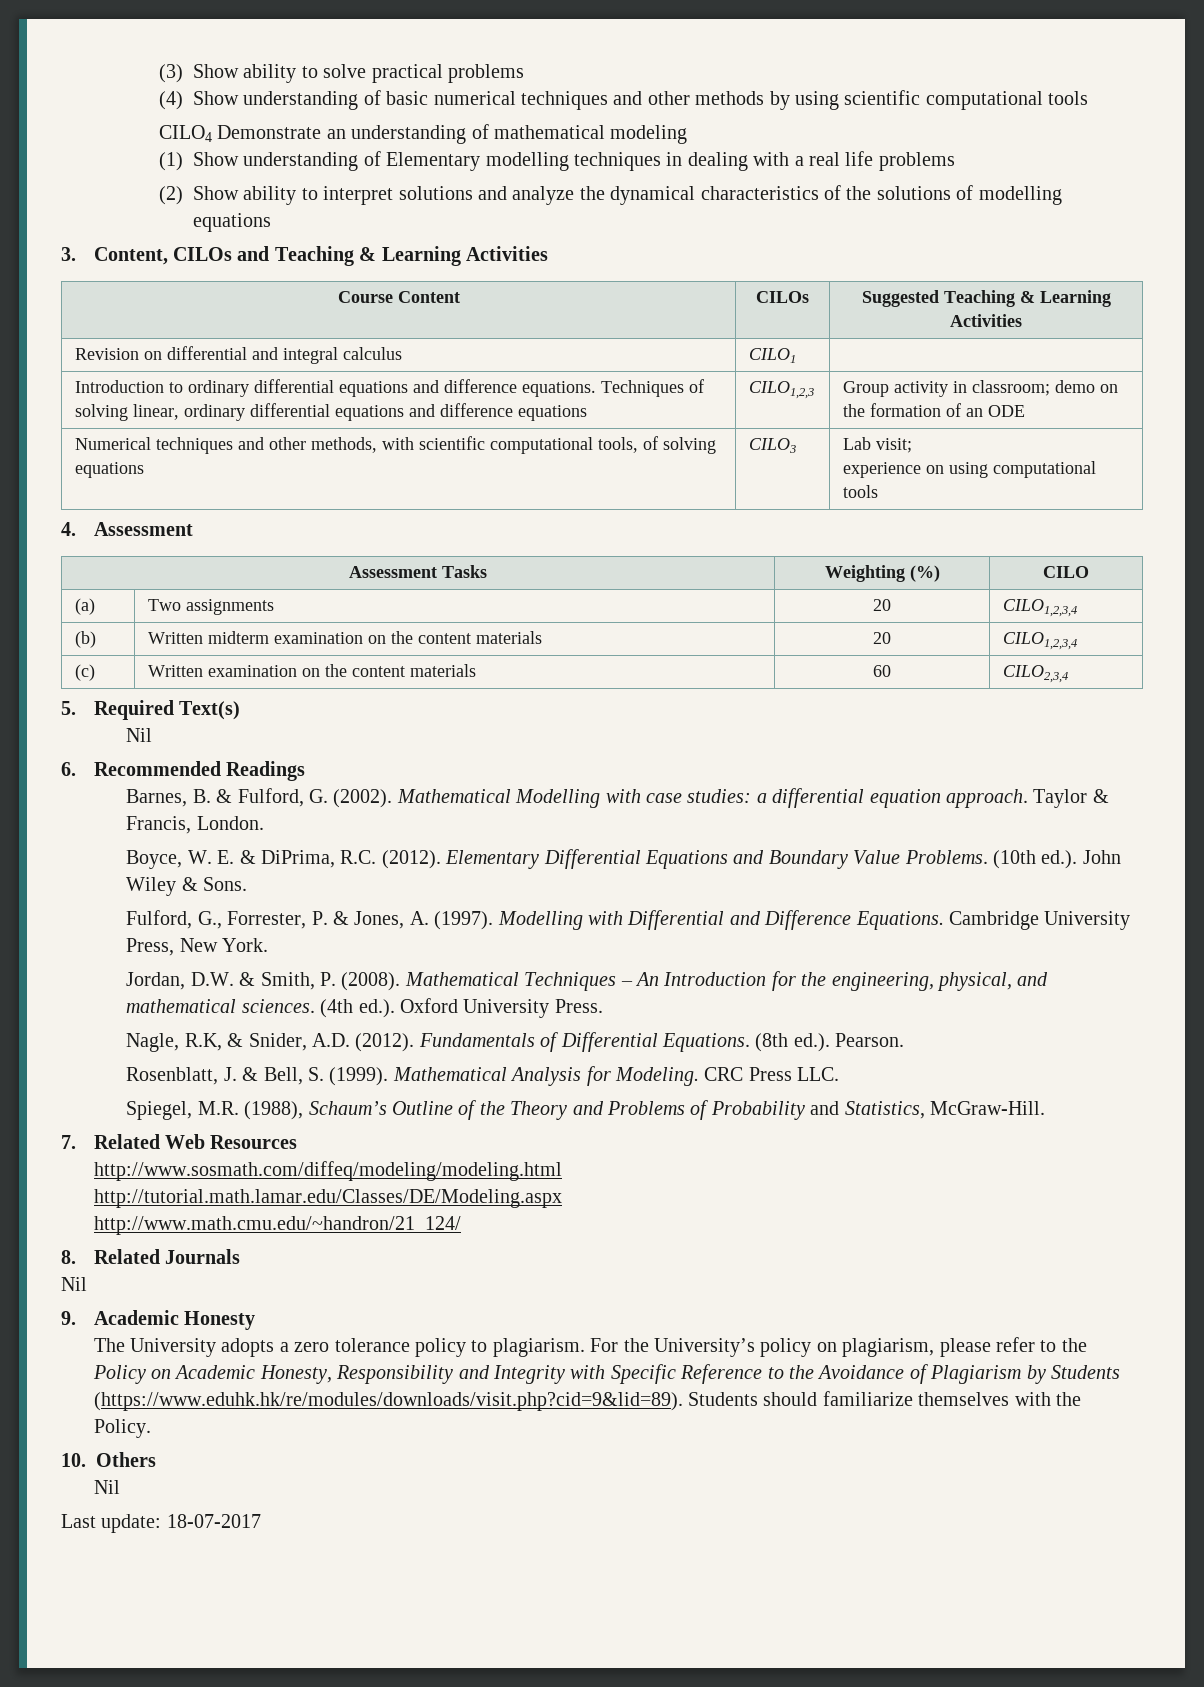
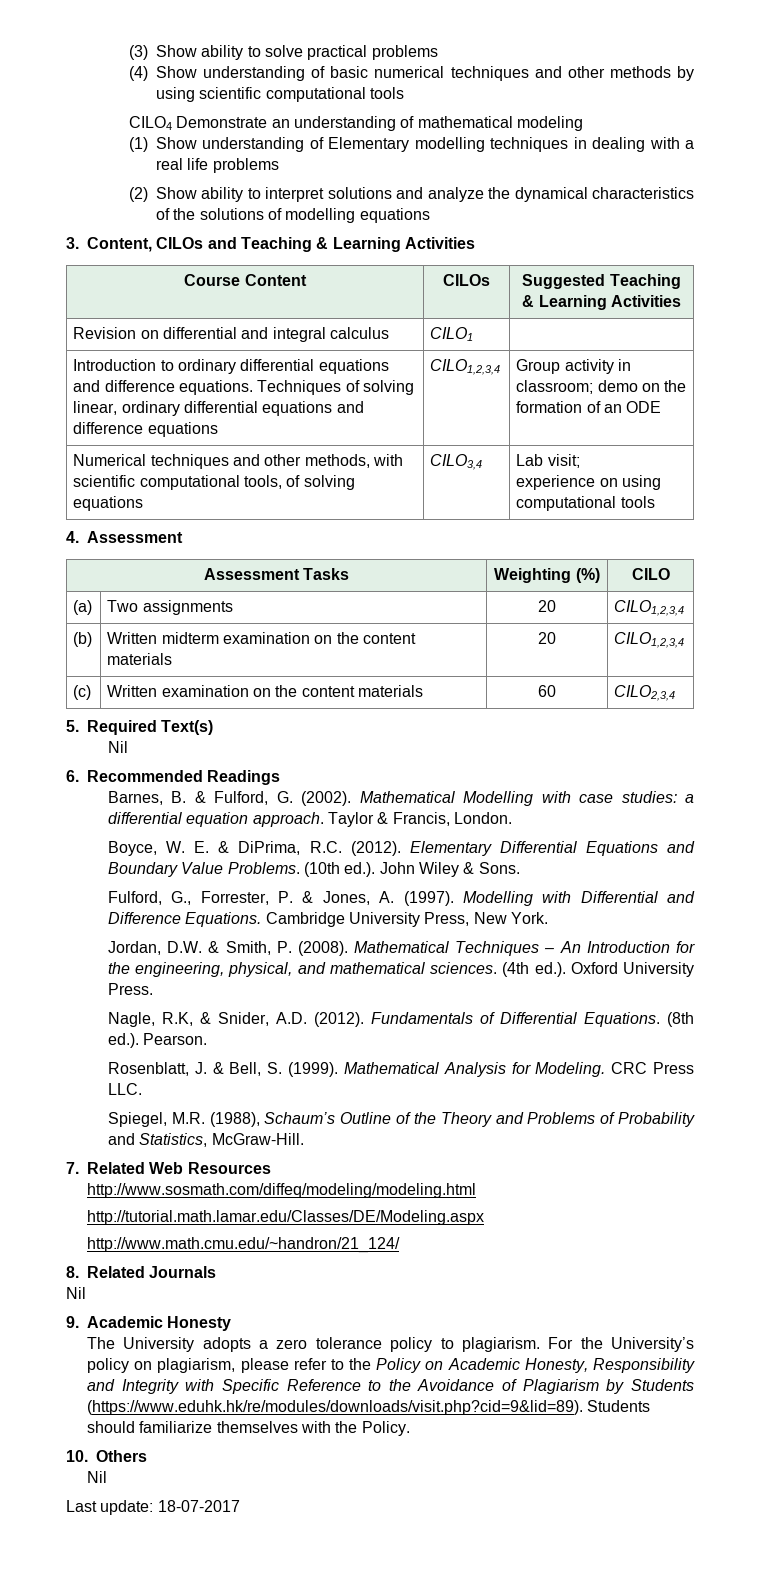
- Introduction to ordinary differential equations and difference equations. Techniques of solving linear, ordinary differential equations and difference equations | CILO1,2,3 | Group activity in classroom; demo on the formation of an ODE
+ Introduction to ordinary differential equations and difference equations. Techniques of solving linear, ordinary differential equations and difference equations | CILO1,2,3,4 | Group activity in classroom; demo on the formation of an ODE
- Numerical techniques and other methods, with scientific computational tools, of solving equations | CILO3 | Lab visit;
+ Numerical techniques and other methods, with scientific computational tools, of solving equations | CILO3,4 | Lab visit;

